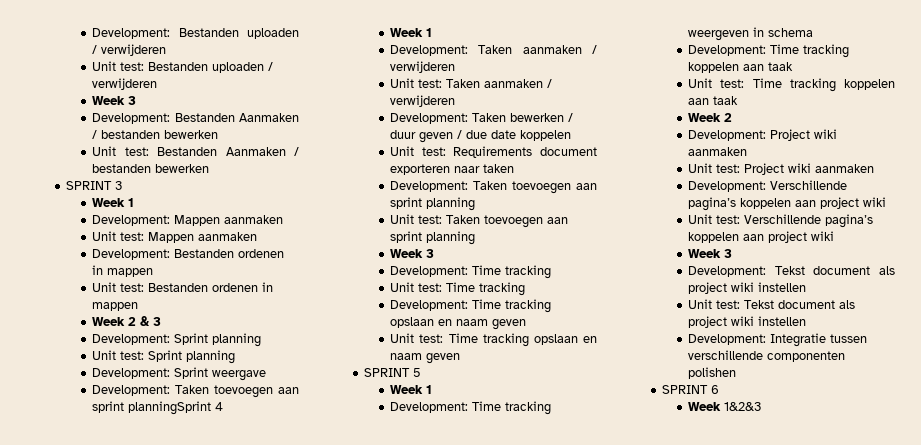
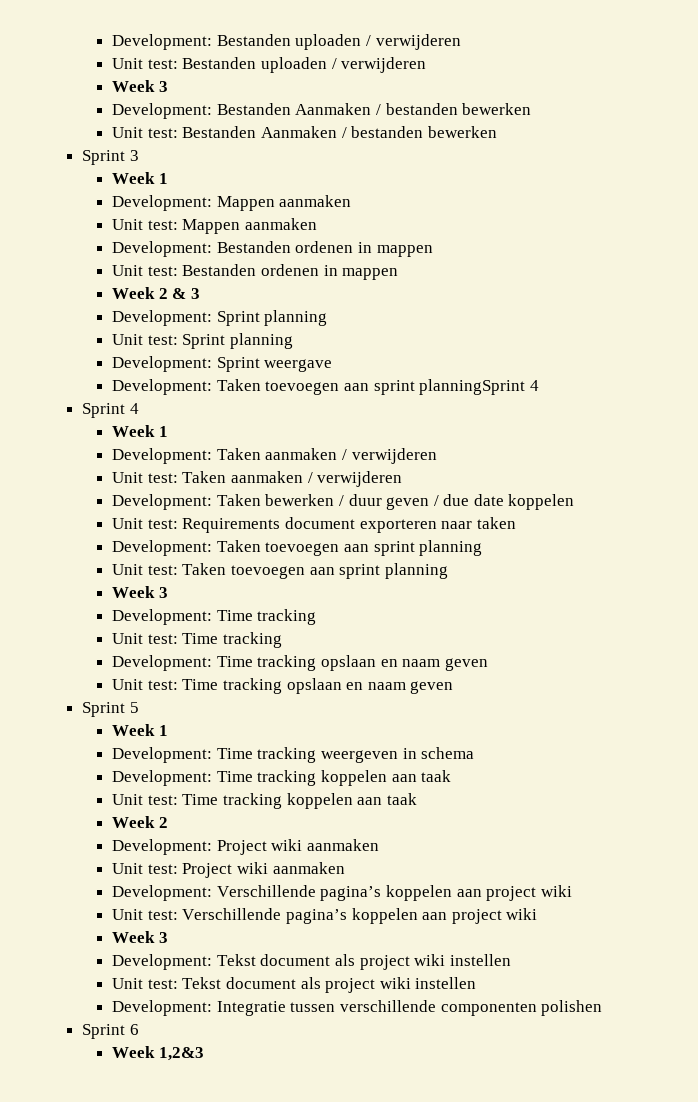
- SPRINT 3
+ Sprint 3
+ Sprint 4
- SPRINT 5
+ Sprint 5
- SPRINT 6
+ Sprint 6
- Week 1&2&3
+ Week 1,2&3

